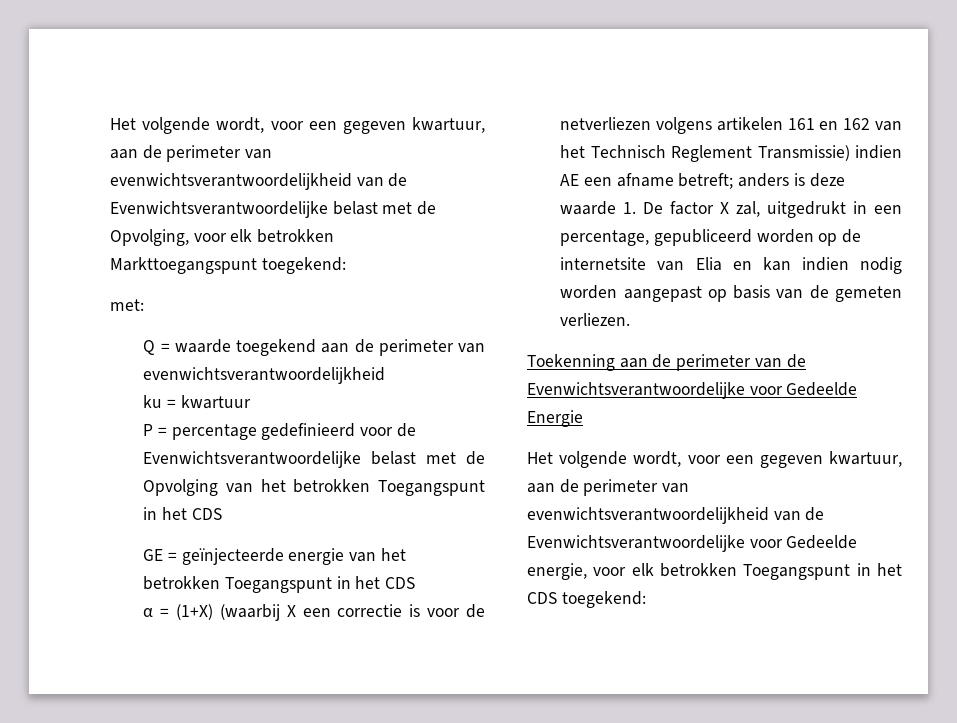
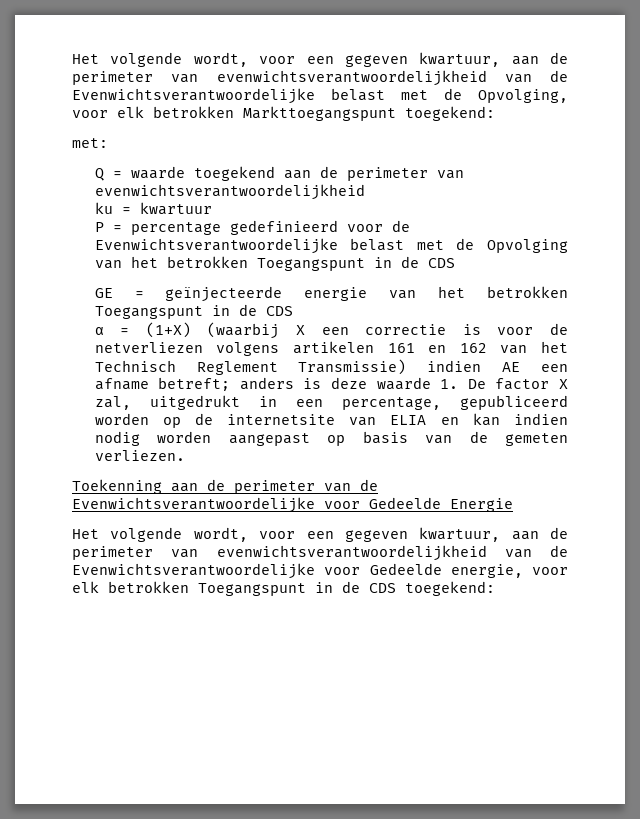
- P = percentage gedefinieerd voor de Evenwichtsverantwoordelijke belast met de Opvolging van het betrokken Toegangspunt in het CDS
+ P = percentage gedefinieerd voor de Evenwichtsverantwoordelijke belast met de Opvolging van het betrokken Toegangspunt in de CDS
- GE = geïnjecteerde energie van het betrokken Toegangspunt in het CDS
+ GE = geïnjecteerde energie van het betrokken Toegangspunt in de CDS
- α = (1+X) (waarbij X een correctie is voor de netverliezen volgens artikelen 161 en 162 van het Technisch Reglement Transmissie) indien AE een afname betreft; anders is deze waarde 1. De factor X zal, uitgedrukt in een percentage, gepubliceerd worden op de internetsite van Elia en kan indien nodig worden aangepast op basis van de gemeten verliezen.
+ α = (1+X) (waarbij X een correctie is voor de netverliezen volgens artikelen 161 en 162 van het Technisch Reglement Transmissie) indien AE een afname betreft; anders is deze waarde 1. De factor X zal, uitgedrukt in een percentage, gepubliceerd worden op de internetsite van ELIA en kan indien nodig worden aangepast op basis van de gemeten verliezen.
- Het volgende wordt, voor een gegeven kwartuur, aan de perimeter van evenwichtsverantwoordelijkheid van de Evenwichtsverantwoordelijke voor Gedeelde energie, voor elk betrokken Toegangspunt in het CDS toegekend:
+ Het volgende wordt, voor een gegeven kwartuur, aan de perimeter van evenwichtsverantwoordelijkheid van de Evenwichtsverantwoordelijke voor Gedeelde energie, voor elk betrokken Toegangspunt in de CDS toegekend:

